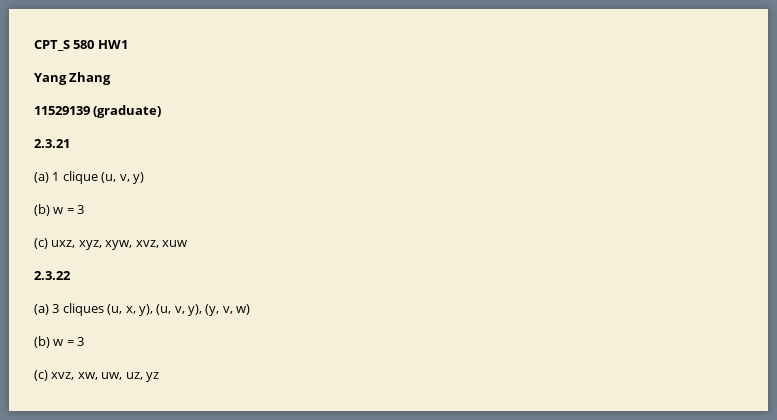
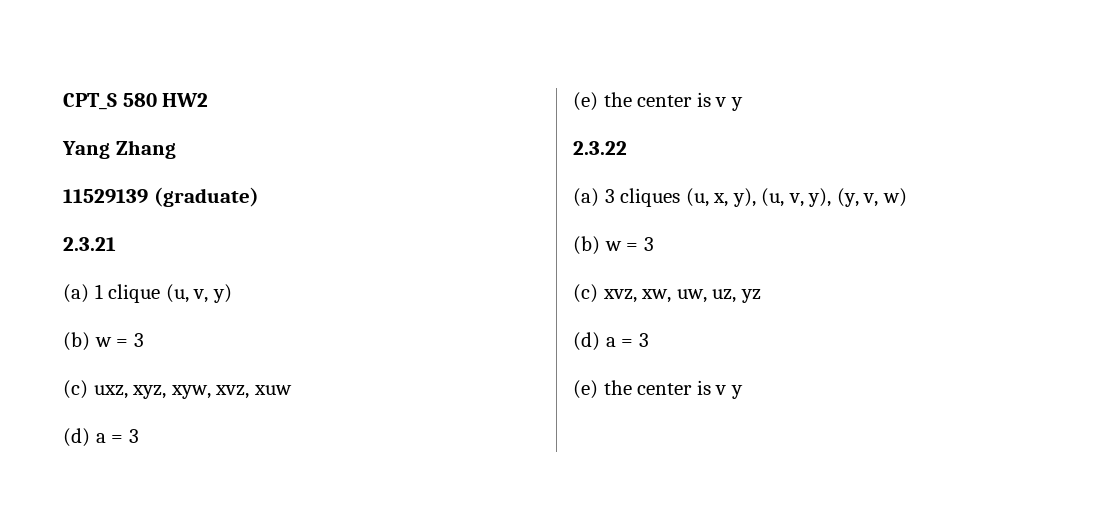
- CPT_S 580 HW1
+ CPT_S 580 HW2
  (c) uxz, xyz, xyw, xvz, xuw
+ (d) a = 3
+ (e) the center is v y
  (c) xvz, xw, uw, uz, yz
+ (d) a = 3
+ (e) the center is v y

